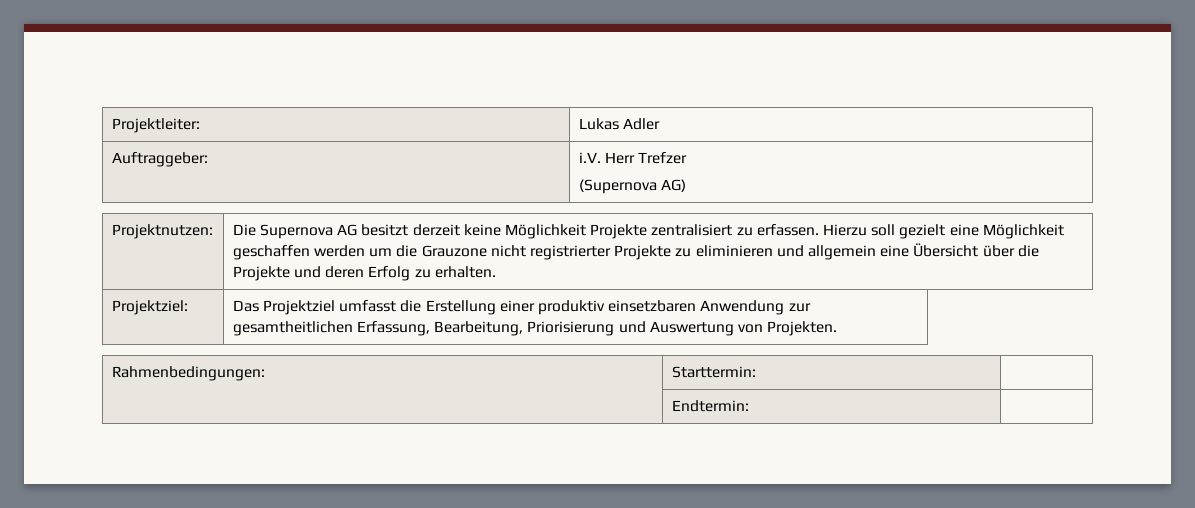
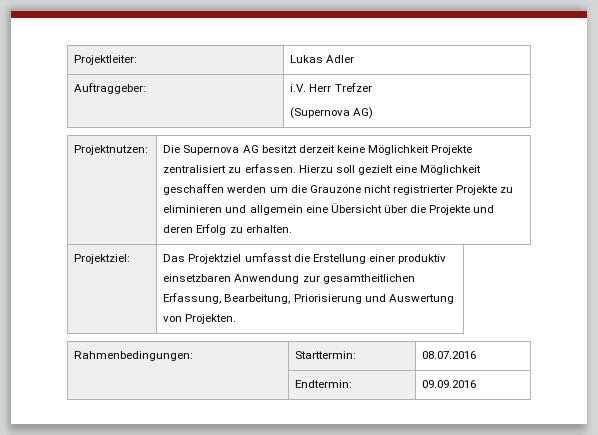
- Rahmenbedingungen: | Starttermin: |
+ Rahmenbedingungen: | Starttermin: | 08.07.2016
- | Endtermin: |
+ | Endtermin: | 09.09.2016

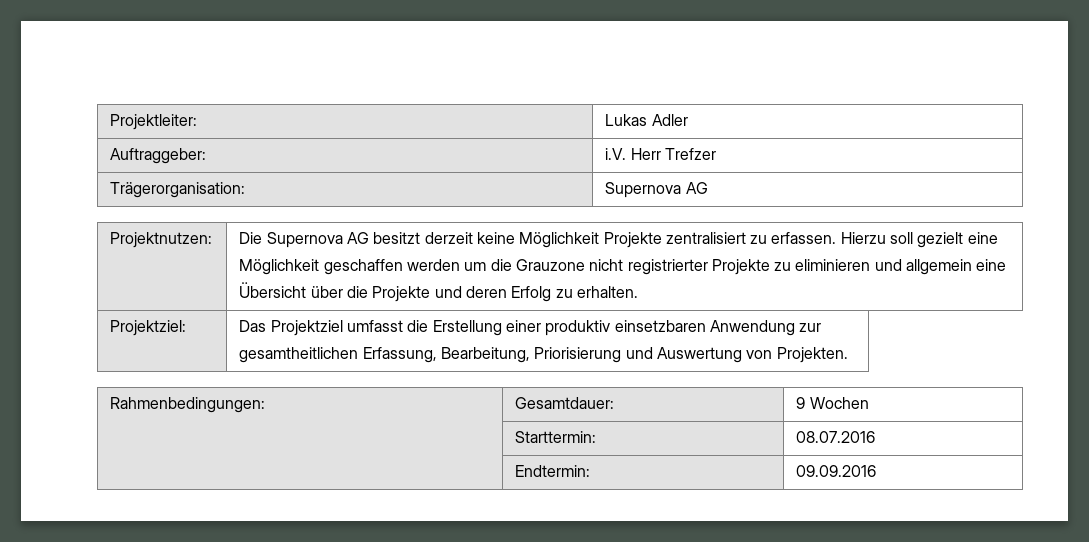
  Auftraggeber: | i.V. Herr Trefzer
- (Supernova AG)
+ Trägerorganisation: | Supernova AG
- Rahmenbedingungen: | Starttermin: | 08.07.2016
+ Rahmenbedingungen: | Gesamtdauer: | 9 Wochen
+ | Starttermin: | 08.07.2016

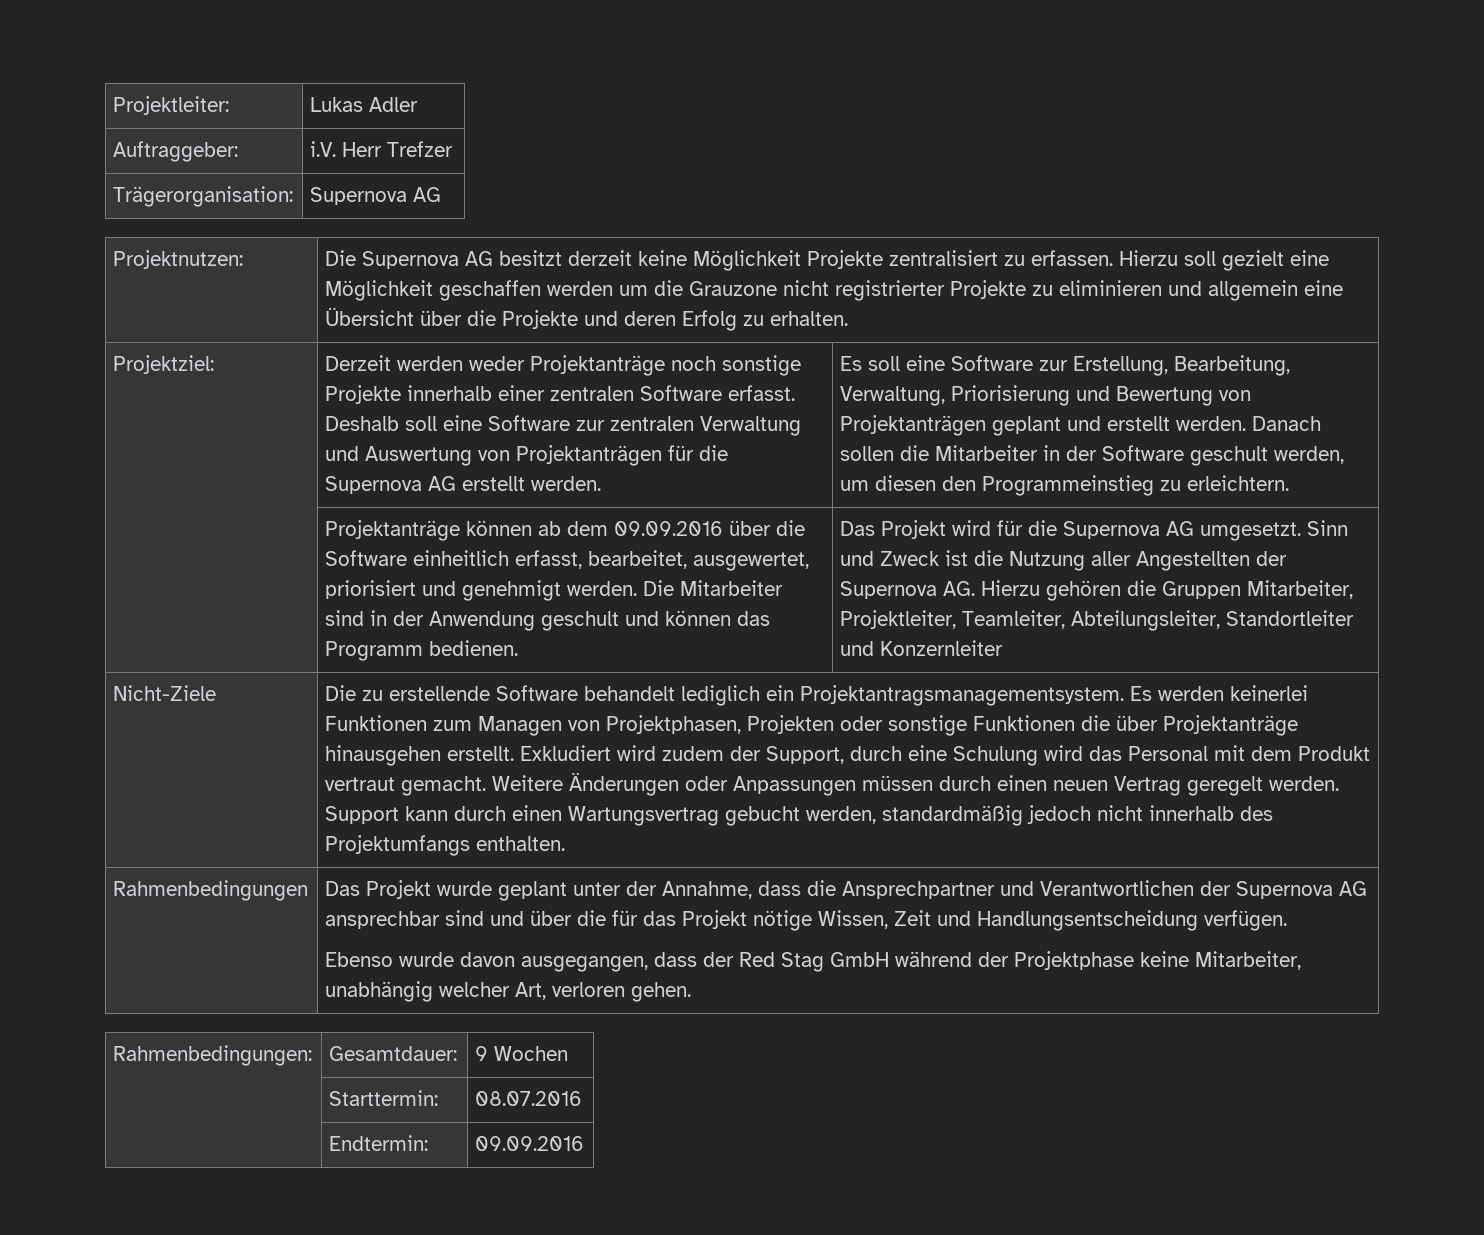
- Das Projektziel umfasst die Erstellung einer produktiv einsetzbaren Anwendung zur gesamtheitlichen Erfassung, Bearbeitung, Priorisierung und Auswertung von Projekten.
+ Derzeit werden weder Projektanträge noch sonstige Projekte innerhalb einer zentralen Software erfasst. Deshalb soll eine Software zur zentralen Verwaltung und Auswertung von Projektanträgen für die Supernova AG erstellt werden. | Es soll eine Software zur Erstellung, Bearbeitung, Verwaltung, Priorisierung und Bewertung von Projektanträgen geplant und erstellt werden. Danach sollen die Mitarbeiter in der Software geschult werden, um diesen den Programmeinstieg zu erleichtern.
+ | Projektanträge können ab dem 09.09.2016 über die Software einheitlich erfasst, bearbeitet, ausgewertet, priorisiert und genehmigt werden. Die Mitarbeiter sind in der Anwendung geschult und können das Programm bedienen. | Das Projekt wird für die Supernova AG umgesetzt. Sinn und Zweck ist die Nutzung aller Angestellten der Supernova AG. Hierzu gehören die Gruppen Mitarbeiter, Projektleiter, Teamleiter, Abteilungsleiter, Standortleiter und Konzernleiter
+ Nicht-Ziele | Die zu erstellende Software behandelt lediglich ein Projektantragsmanagementsystem. Es werden keinerlei Funktionen zum Managen von Projektphasen, Projekten oder sonstige Funktionen die über Projektanträge hinausgehen erstellt. Exkludiert wird zudem der Support, durch eine Schulung wird das Personal mit dem Produkt vertraut gemacht. Weitere Änderungen oder Anpassungen müssen durch einen neuen Vertrag geregelt werden. Support kann durch einen Wartungsvertrag gebucht werden, standardmäßig jedoch nicht innerhalb des Projektumfangs enthalten.
+ Rahmenbedingungen | Das Projekt wurde geplant unter der Annahme, dass die Ansprechpartner und Verantwortlichen der Supernova AG ansprechbar sind und über die für das Projekt nötige Wissen, Zeit und Handlungsentscheidung verfügen.
+ Ebenso wurde davon ausgegangen, dass der Red Stag GmbH während der Projektphase keine Mitarbeiter, unabhängig welcher Art, verloren gehen.

